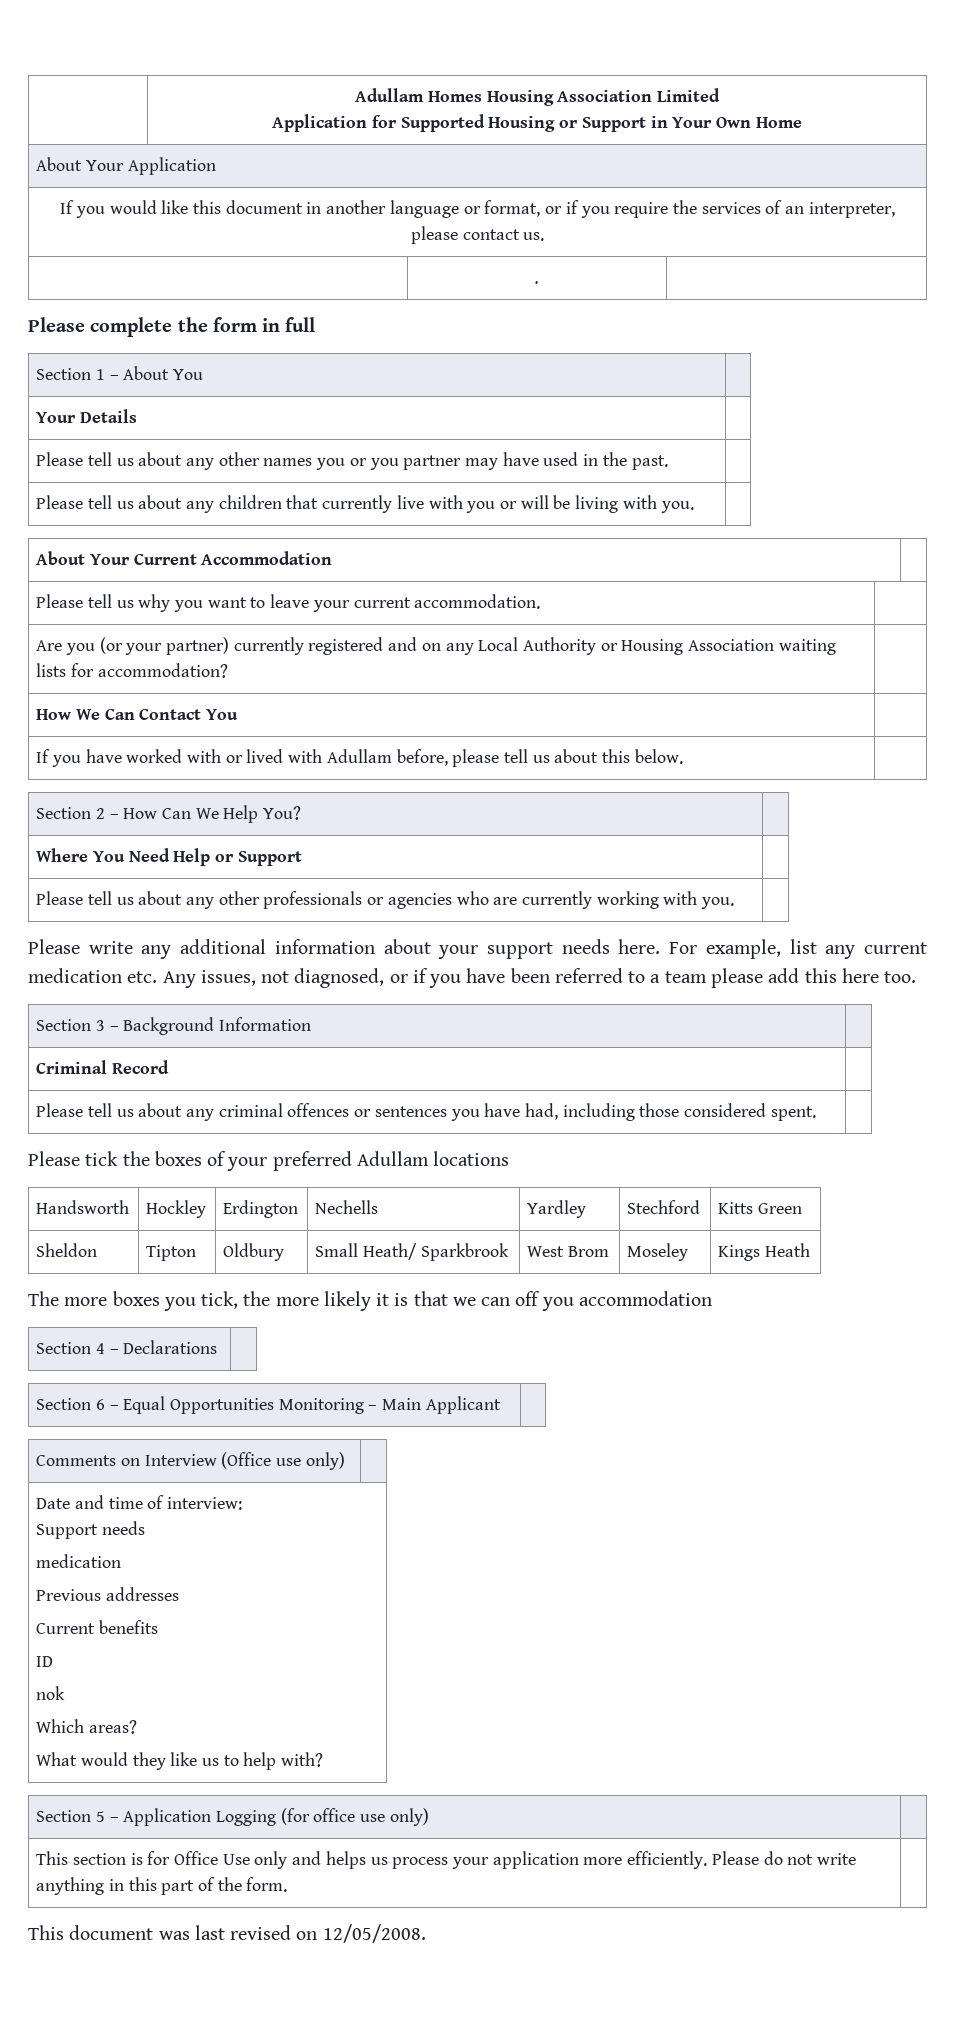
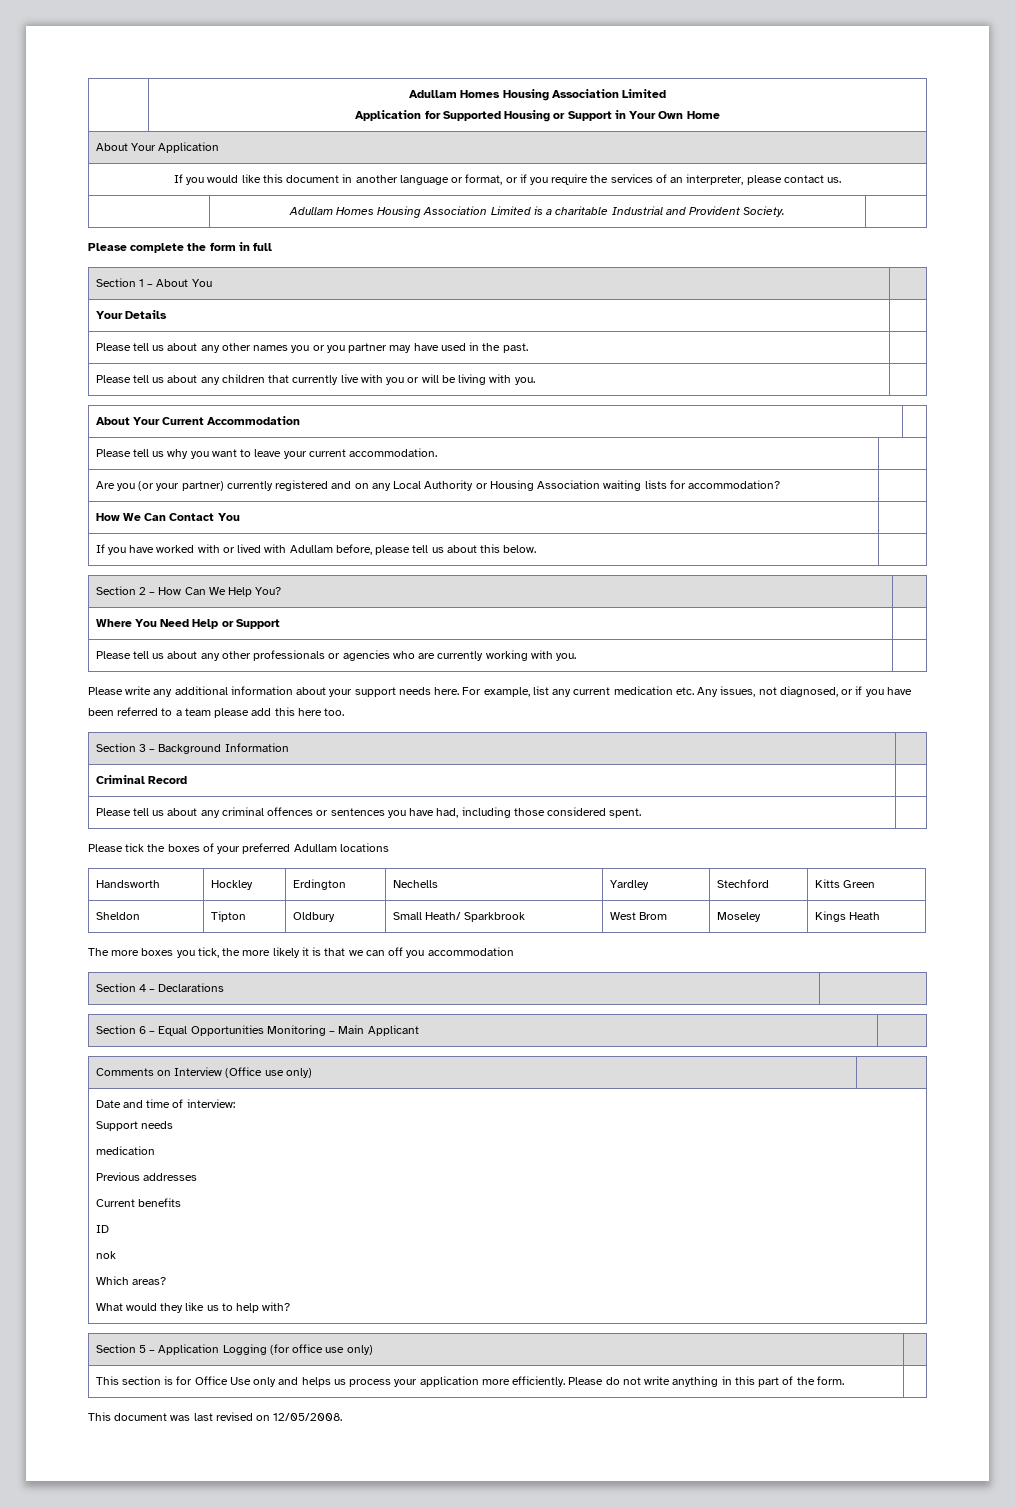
- | . |
+ | Adullam Homes Housing Association Limited is a charitable Industrial and Provident Society. |

